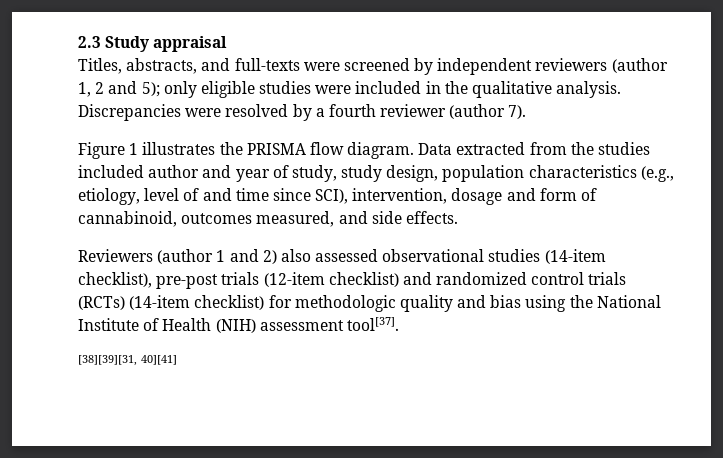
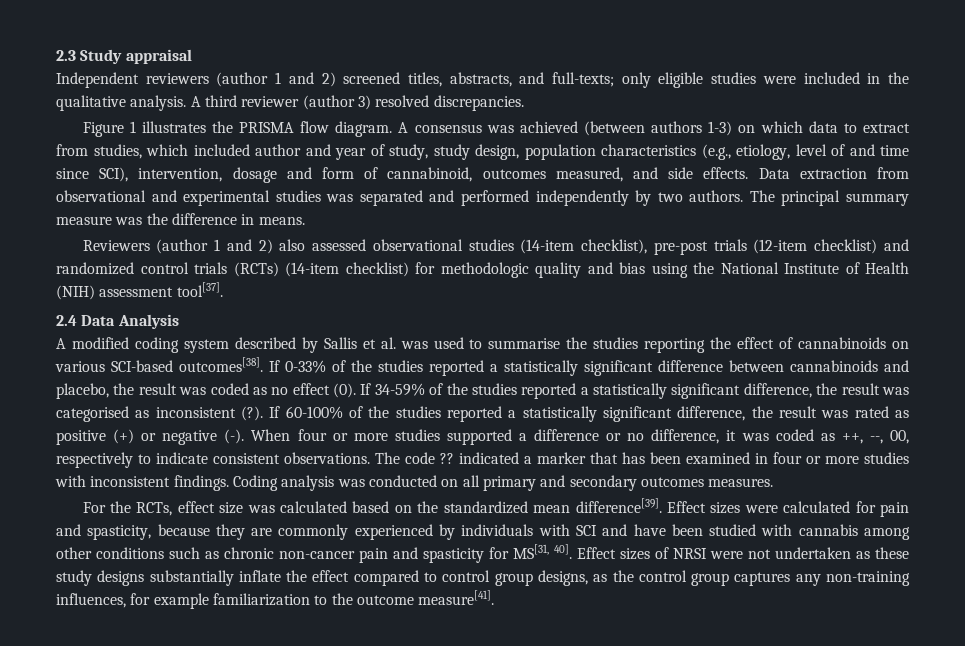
- Titles, abstracts, and full-texts were screened by independent reviewers (author 1, 2 and 5); only eligible studies were included in the qualitative analysis.
+ Independent reviewers (author 1 and 2) screened titles, abstracts, and full-texts; only eligible studies were included in the qualitative analysis.
- Discrepancies were resolved by a fourth reviewer (author 7).
+ A third reviewer (author 3) resolved discrepancies.
- Data extracted from the studies included author and year of study, study design, population characteristics (e.g., etiology, level of and time since SCI), intervention, dosage and form of cannabinoid, outcomes measured, and side effects.
+ A consensus was achieved (between authors 1-3) on which data to extract from studies, which included author and year of study, study design, population characteristics (e.g., etiology, level of and time since SCI), intervention, dosage and form of cannabinoid, outcomes measured, and side effects. Data extraction from observational and experimental studies was separated and performed independently by two authors. The principal summary measure was the difference in means.
- [38][39][31, 40][41]
+ 2.4 Data Analysis
+ A modified coding system described by Sallis et al. was used to summarise the studies reporting the effect of cannabinoids on various SCI-based outcomes[38]. If 0-33% of the studies reported a statistically significant difference between cannabinoids and placebo, the result was coded as no effect (0). If 34-59% of the studies reported a statistically significant difference, the result was categorised as inconsistent (?). If 60-100% of the studies reported a statistically significant difference, the result was rated as positive (+) or negative (-). When four or more studies supported a difference or no difference, it was coded as ++, --, 00, respectively to indicate consistent observations. The code ?? indicated a marker that has been examined in four or more studies with inconsistent findings. Coding analysis was conducted on all primary and secondary outcomes measures.
+ For the RCTs, effect size was calculated based on the standardized mean difference[39]. Effect sizes were calculated for pain and spasticity, because they are commonly experienced by individuals with SCI and have been studied with cannabis among other conditions such as chronic non-cancer pain and spasticity for MS[31, 40]. Effect sizes of NRSI were not undertaken as these study designs substantially inflate the effect compared to control group designs, as the control group captures any non-training influences, for example familiarization to the outcome measure[41].

